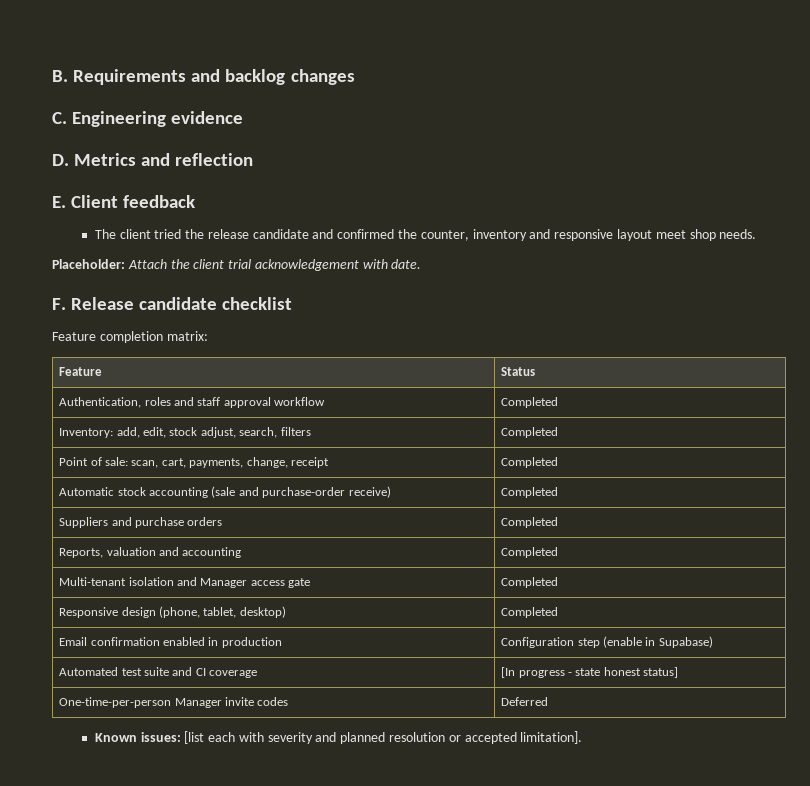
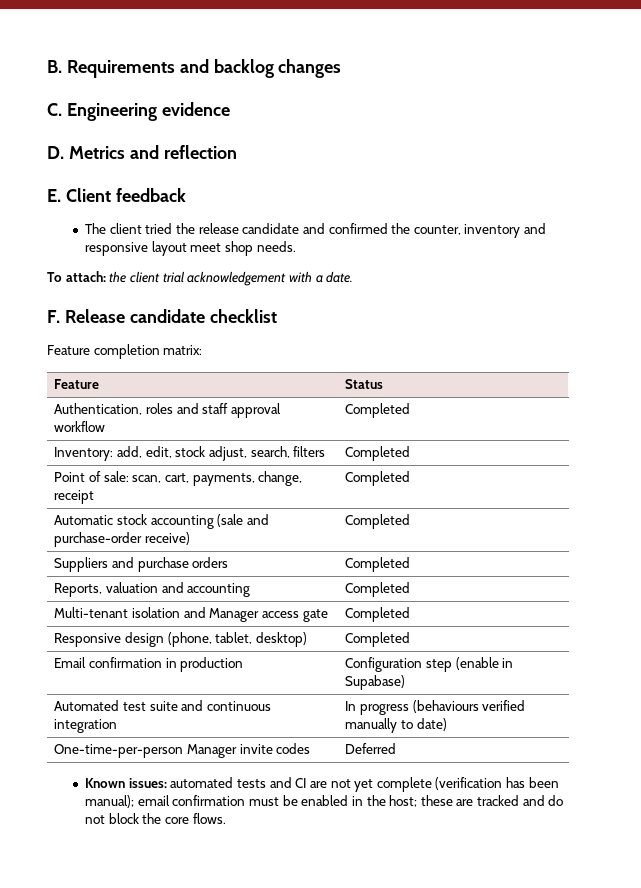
- Placeholder: Attach the client trial acknowledgement with date.
+ To attach: the client trial acknowledgement with a date.
- Email confirmation enabled in production | Configuration step (enable in Supabase)
+ Email confirmation in production | Configuration step (enable in Supabase)
- Automated test suite and CI coverage | [In progress - state honest status]
+ Automated test suite and continuous integration | In progress (behaviours verified manually to date)
- Known issues: [list each with severity and planned resolution or accepted limitation].
+ Known issues: automated tests and CI are not yet complete (verification has been manual); email confirmation must be enabled in the host; these are tracked and do not block the core flows.

